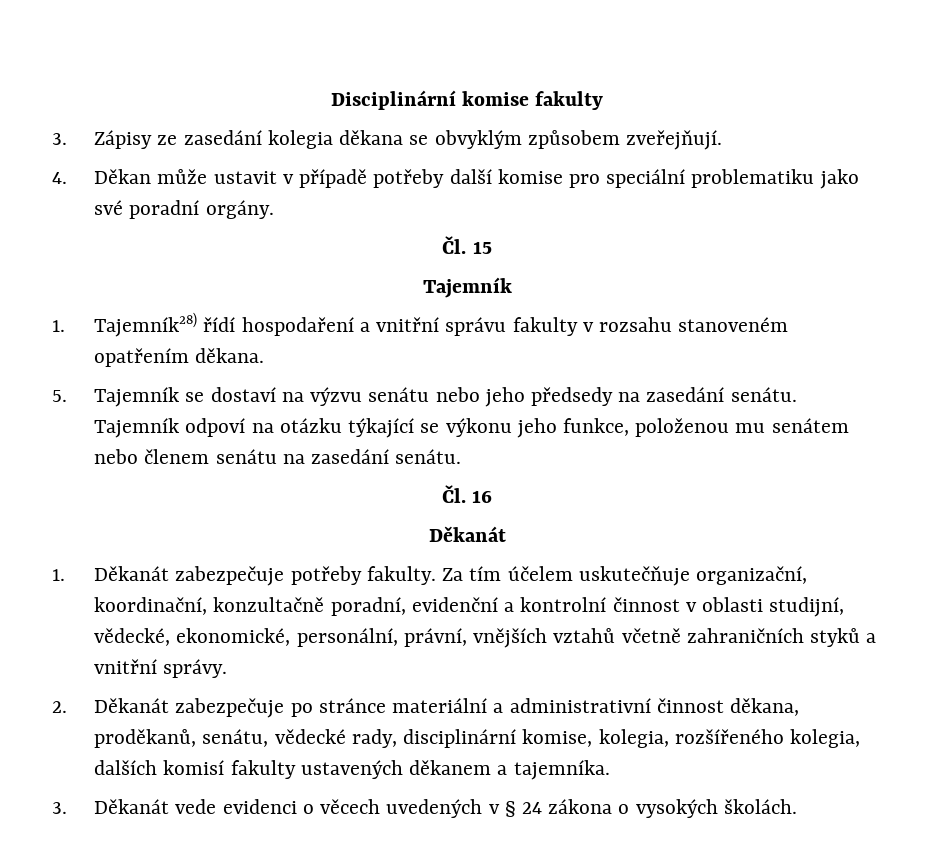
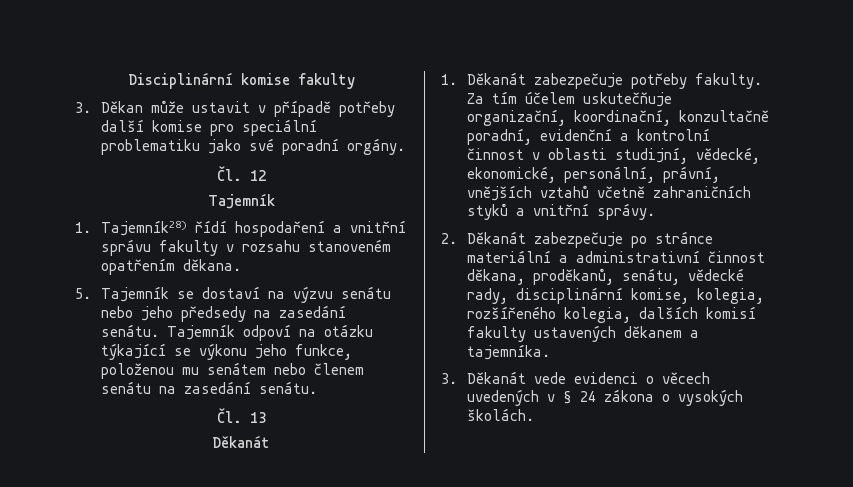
- 3. Zápisy ze zasedání kolegia děkana se obvyklým způsobem zveřejňují.
- 4. Děkan může ustavit v případě potřeby další komise pro speciální problematiku jako své poradní orgány.
+ 3. Děkan může ustavit v případě potřeby další komise pro speciální problematiku jako své poradní orgány.
- Čl. 15
+ Čl. 12
- Čl. 16
+ Čl. 13

